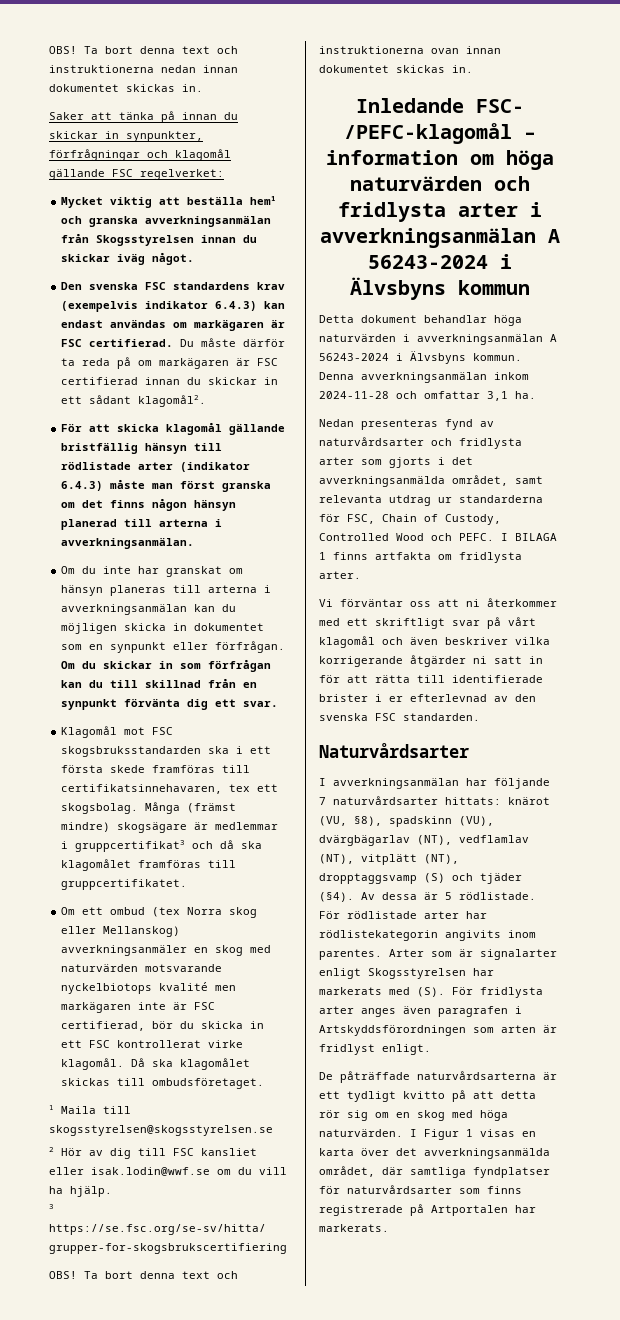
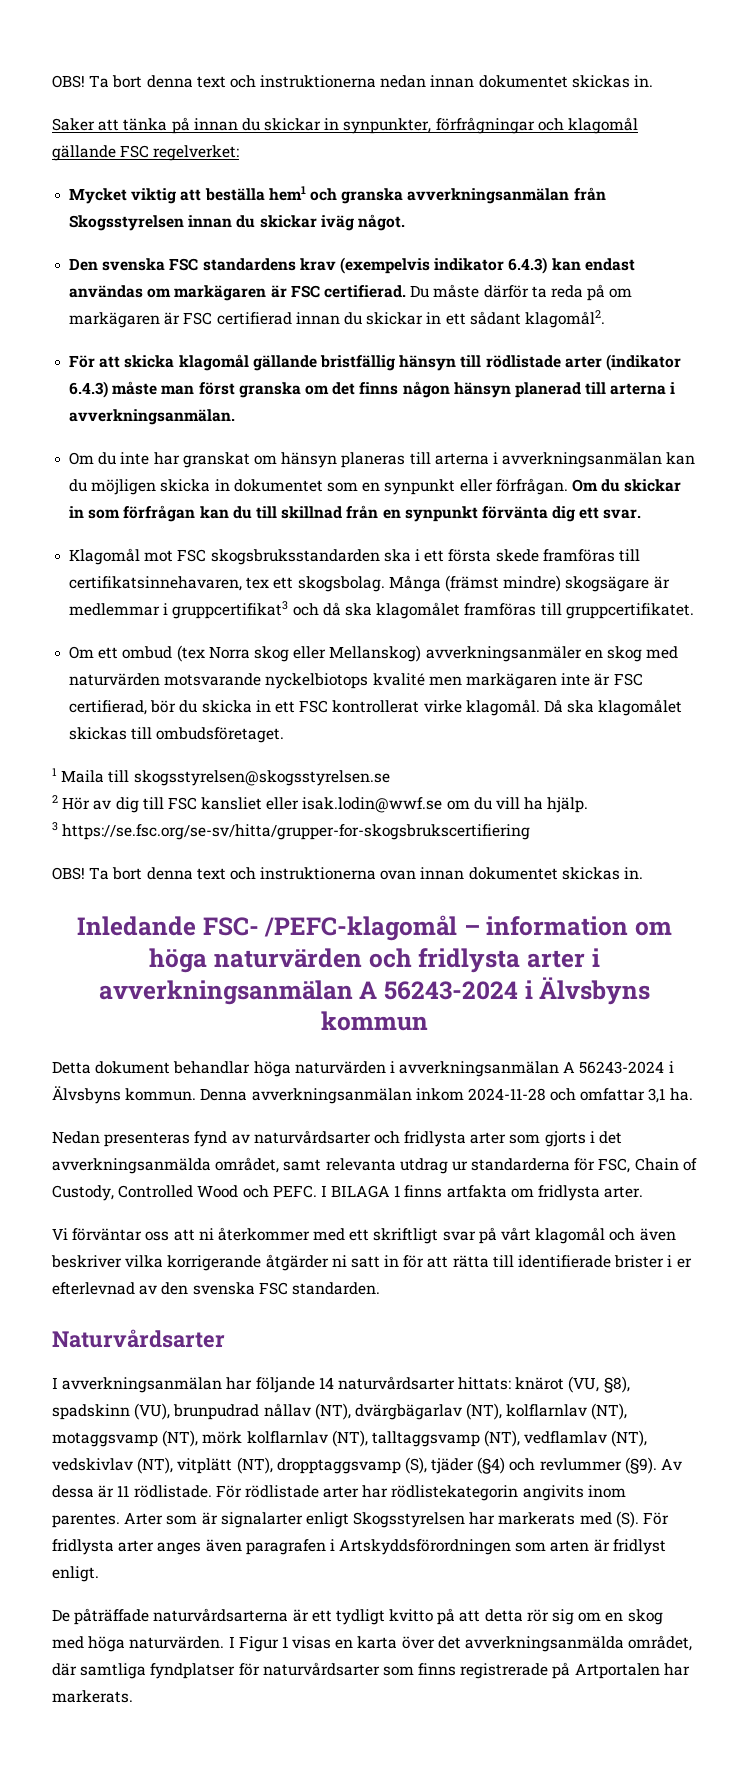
- I avverkningsanmälan har följande 7 naturvårdsarter hittats: knärot (VU, §8), spadskinn (VU), dvärgbägarlav (NT), vedflamlav (NT), vitplätt (NT), dropptaggsvamp (S) och tjäder (§4).
+ I avverkningsanmälan har följande 14 naturvårdsarter hittats: knärot (VU, §8), spadskinn (VU), brunpudrad nållav (NT), dvärgbägarlav (NT), kolflarnlav (NT), motaggsvamp (NT), mörk kolflarnlav (NT), talltaggsvamp (NT), vedflamlav (NT), vedskivlav (NT), vitplätt (NT), dropptaggsvamp (S), tjäder (§4) och revlummer (§9).
- Av dessa är 5 rödlistade.
+ Av dessa är 11 rödlistade.

